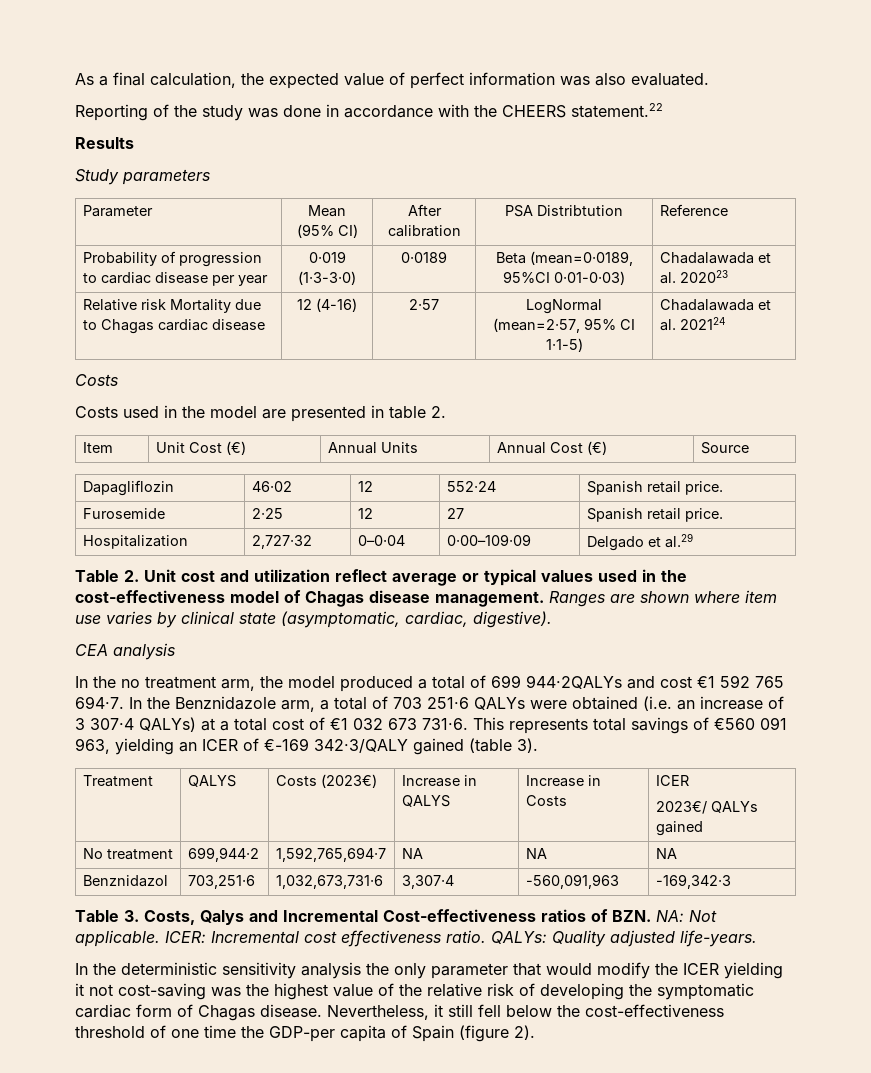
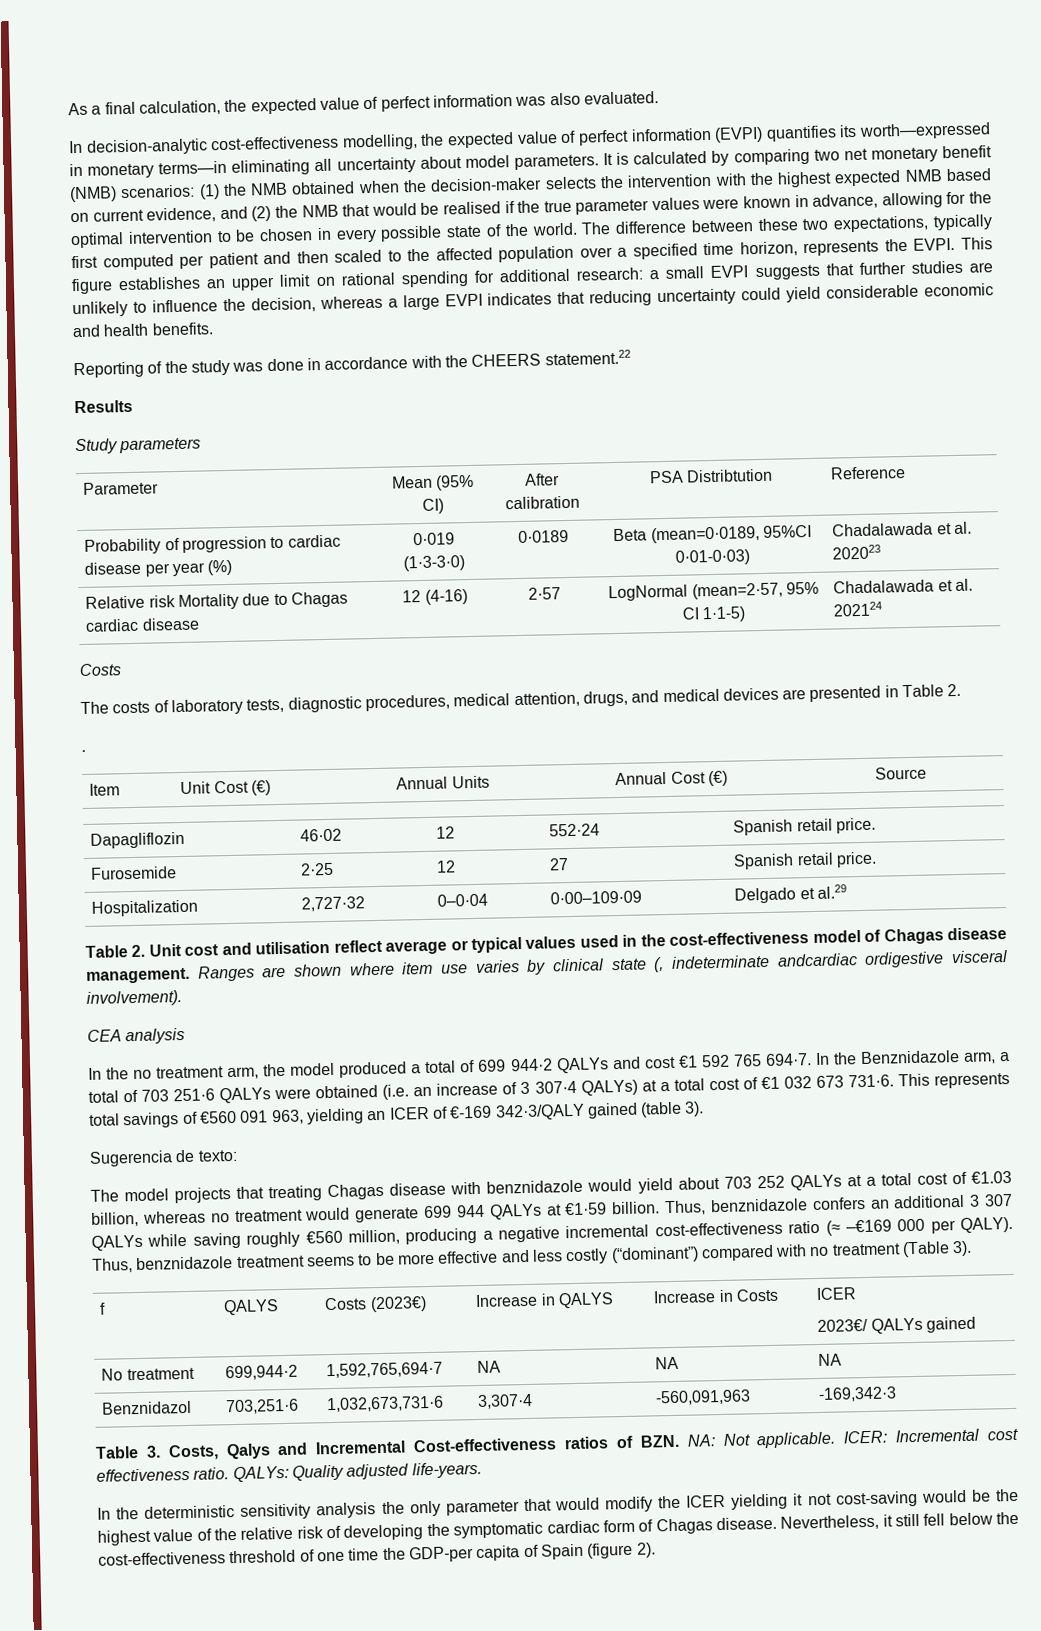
+ In decision-analytic cost-effectiveness modelling, the expected value of perfect information (EVPI) quantifies its worth—expressed in monetary terms—in eliminating all uncertainty about model parameters. It is calculated by comparing two net monetary benefit (NMB) scenarios: (1) the NMB obtained when the decision-maker selects the intervention with the highest expected NMB based on current evidence, and (2) the NMB that would be realised if the true parameter values were known in advance, allowing for the optimal intervention to be chosen in every possible state of the world. The difference between these two expectations, typically first computed per patient and then scaled to the affected population over a specified time horizon, represents the EVPI. This figure establishes an upper limit on rational spending for additional research: a small EVPI suggests that further studies are unlikely to influence the decision, whereas a large EVPI indicates that reducing uncertainty could yield considerable economic and health benefits.
- Probability of progression to cardiac disease per year | 0·019 (1·3-3·0) | 0·0189 | Beta (mean=0·0189, 95%CI 0·01-0·03) | Chadalawada et al. 202023
+ Probability of progression to cardiac disease per year (%) | 0·019 (1·3-3·0) | 0·0189 | Beta (mean=0·0189, 95%CI 0·01-0·03) | Chadalawada et al. 202023
- Costs used in the model are presented in table 2.
+ The costs of laboratory tests, diagnostic procedures, medical attention, drugs, and medical devices are presented in Table 2.
+ .
- Table 2. Unit cost and utilization reflect average or typical values used in the cost-effectiveness model of Chagas disease management.
+ Table 2. Unit cost and utilisation reflect average or typical values used in the cost-effectiveness model of Chagas disease management.
- Ranges are shown where item use varies by clinical state (asymptomatic, cardiac, digestive).
+ Ranges are shown where item use varies by clinical state (, indeterminate andcardiac ordigestive visceral involvement).
- In the no treatment arm, the model produced a total of 699 944·2QALYs and cost €1 592 765 694·7.
+ In the no treatment arm, the model produced a total of 699 944·2 QALYs and cost €1 592 765 694·7.
- Treatment | QALYS | Costs (2023€) | Increase in QALYS | Increase in Costs | ICER
+ Sugerencia de texto:
+ The model projects that treating Chagas disease with benznidazole would yield about 703 252 QALYs at a total cost of €1.03 billion, whereas no treatment would generate 699 944 QALYs at €1·59 billion. Thus, benznidazole confers an additional 3 307 QALYs while saving roughly €560 million, producing a negative incremental cost-effectiveness ratio (≈ –€169 000 per QALY). Thus, benznidazole treatment seems to be more effective and less costly (“dominant”) compared with no treatment (Table 3).
+ f | QALYS | Costs (2023€) | Increase in QALYS | Increase in Costs | ICER
- In the deterministic sensitivity analysis the only parameter that would modify the ICER yielding it not cost-saving was the highest value of the relative risk of developing the symptomatic cardiac form of Chagas disease.
+ In the deterministic sensitivity analysis the only parameter that would modify the ICER yielding it not cost-saving would be the highest value of the relative risk of developing the symptomatic cardiac form of Chagas disease.

